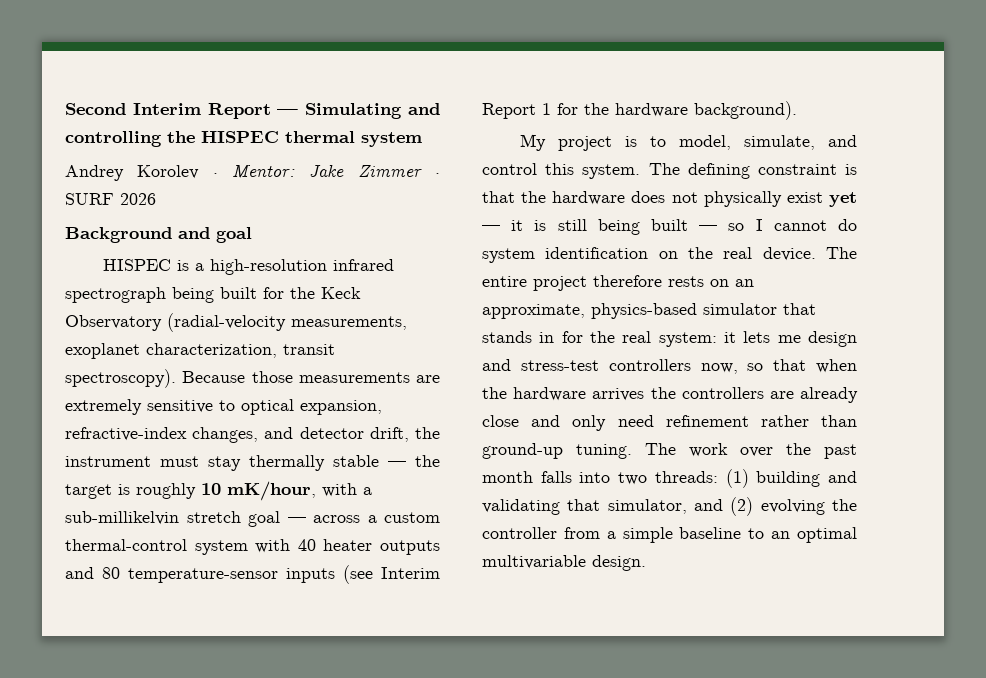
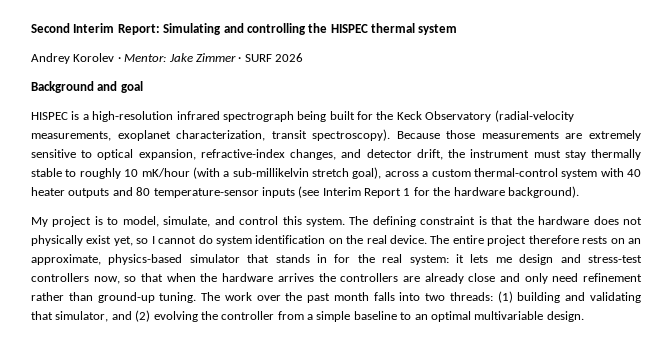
- Second Interim Report — Simulating and controlling the HISPEC thermal system
+ Second Interim Report: Simulating and controlling the HISPEC thermal system
- Because those measurements are extremely sensitive to optical expansion, refractive-index changes, and detector drift, the instrument must stay thermally stable — the target is roughly 10 mK/hour, with a sub-millikelvin stretch goal — across a custom thermal-control system with 40 heater outputs and 80 temperature-sensor inputs (see Interim Report 1 for the hardware background).
+ Because those measurements are extremely sensitive to optical expansion, refractive-index changes, and detector drift, the instrument must stay thermally stable to roughly 10 mK/hour (with a sub-millikelvin stretch goal), across a custom thermal-control system with 40 heater outputs and 80 temperature-sensor inputs (see Interim Report 1 for the hardware background).
- The defining constraint is that the hardware does not physically exist yet — it is still being built — so I cannot do system identification on the real device.
+ The defining constraint is that the hardware does not physically exist yet, so I cannot do system identification on the real device.

